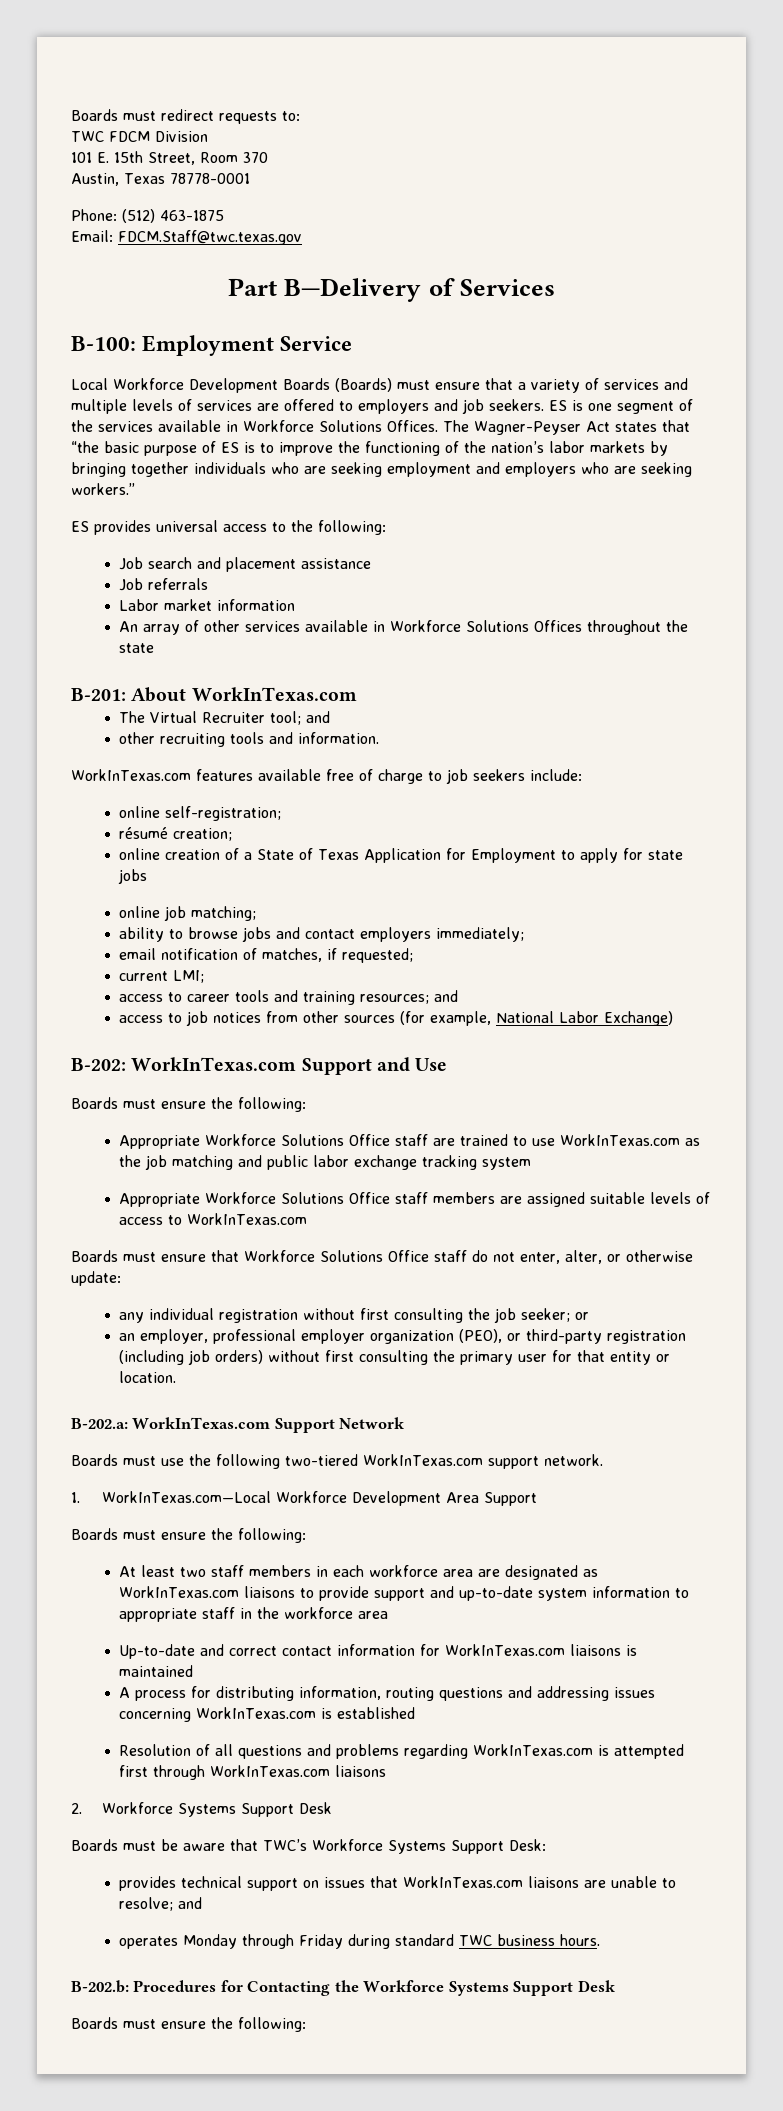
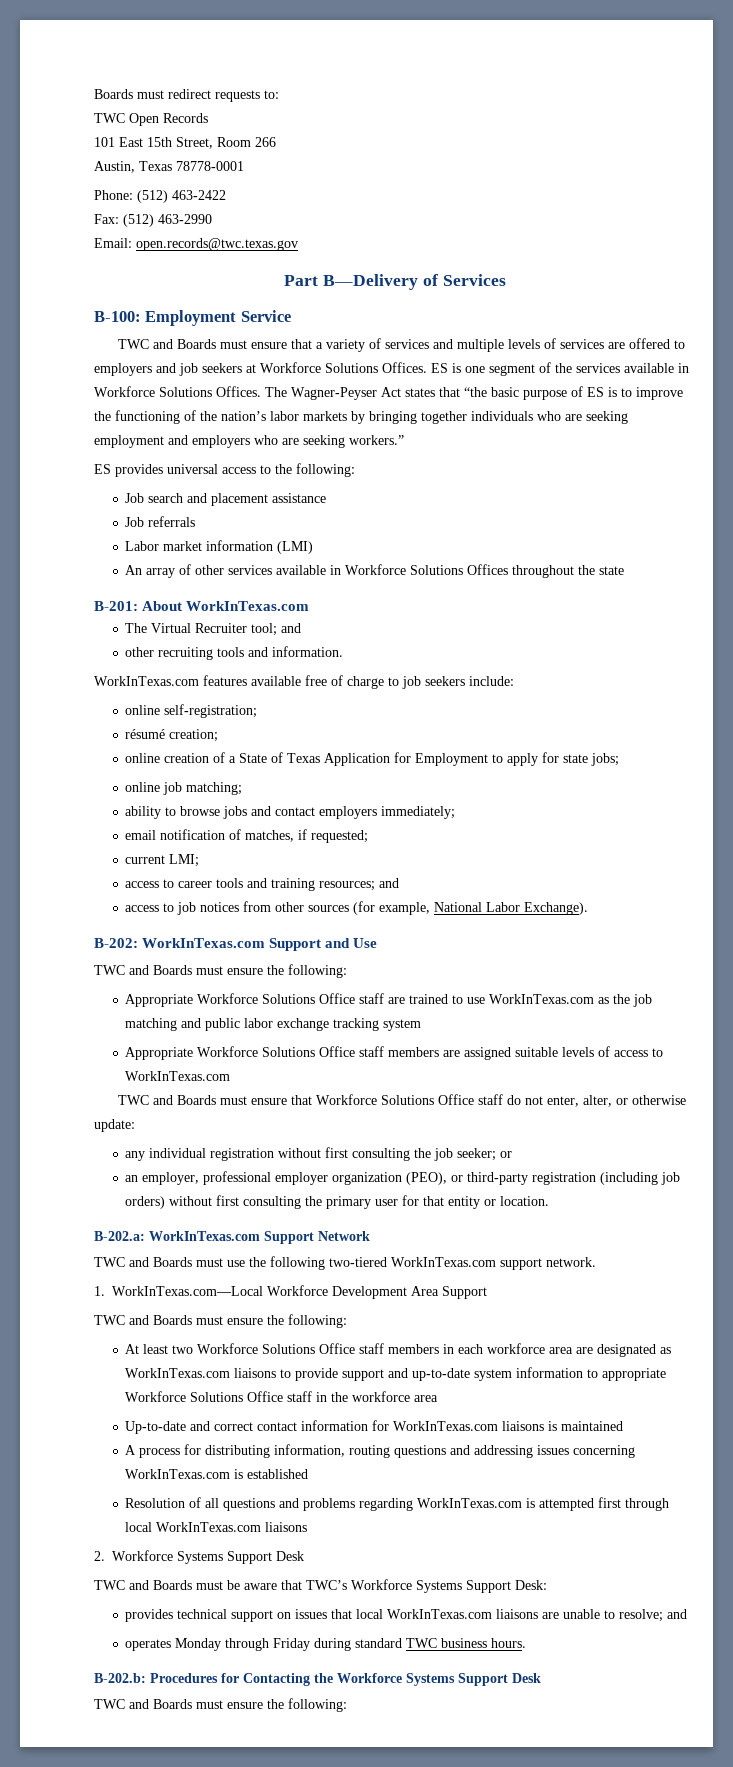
- TWC FDCM Division
+ TWC Open Records
- 101 E. 15th Street, Room 370
+ 101 East 15th Street, Room 266
- Phone: (512) 463-1875
+ Phone: (512) 463-2422
+ Fax: (512) 463-2990
- Email: FDCM.Staff@twc.texas.gov
+ Email: open.records@twc.texas.gov
- Local Workforce Development Boards (Boards) must ensure that a variety of services and multiple levels of services are offered to employers and job seekers.
+ TWC and Boards must ensure that a variety of services and multiple levels of services are offered to employers and job seekers at Workforce Solutions Offices.
- Labor market information
+ Labor market information (LMI)
- online creation of a State of Texas Application for Employment to apply for state jobs
+ online creation of a State of Texas Application for Employment to apply for state jobs;
- access to job notices from other sources (for example, National Labor Exchange)
+ access to job notices from other sources (for example, National Labor Exchange).
  B-202: WorkInTexas.com Support and Use
- Boards must ensure the following:
+ TWC and Boards must ensure the following:
- Boards must ensure that Workforce Solutions Office staff do not enter, alter, or otherwise update:
+ TWC and Boards must ensure that Workforce Solutions Office staff do not enter, alter, or otherwise update:
- Boards must use the following two-tiered WorkInTexas.com support network.
+ TWC and Boards must use the following two-tiered WorkInTexas.com support network.
  1. WorkInTexas.com—Local Workforce Development Area Support
- Boards must ensure the following:
+ TWC and Boards must ensure the following:
- At least two staff members in each workforce area are designated as WorkInTexas.com liaisons to provide support and up-to-date system information to appropriate staff in the workforce area
+ At least two Workforce Solutions Office staff members in each workforce area are designated as WorkInTexas.com liaisons to provide support and up-to-date system information to appropriate Workforce Solutions Office staff in the workforce area
- Resolution of all questions and problems regarding WorkInTexas.com is attempted first through WorkInTexas.com liaisons
+ Resolution of all questions and problems regarding WorkInTexas.com is attempted first through local WorkInTexas.com liaisons
- Boards must be aware that TWC’s Workforce Systems Support Desk:
+ TWC and Boards must be aware that TWC’s Workforce Systems Support Desk:
- provides technical support on issues that WorkInTexas.com liaisons are unable to resolve; and
+ provides technical support on issues that local WorkInTexas.com liaisons are unable to resolve; and
  B-202.b: Procedures for Contacting the Workforce Systems Support Desk
- Boards must ensure the following:
+ TWC and Boards must ensure the following:

